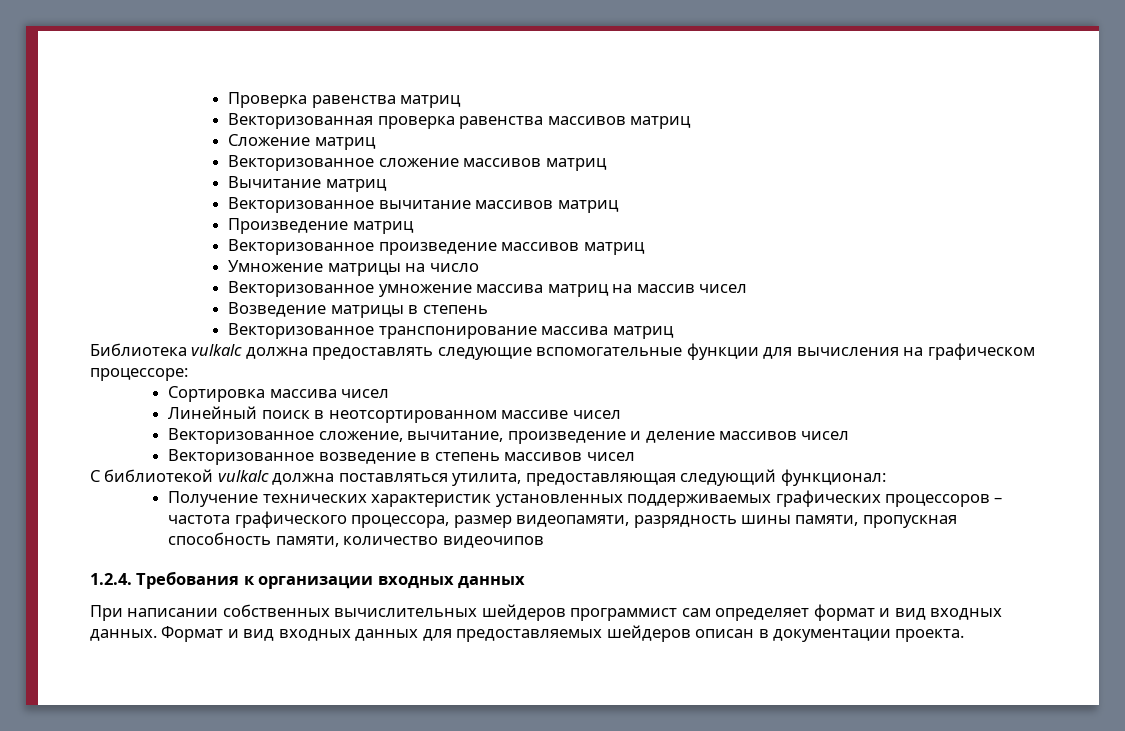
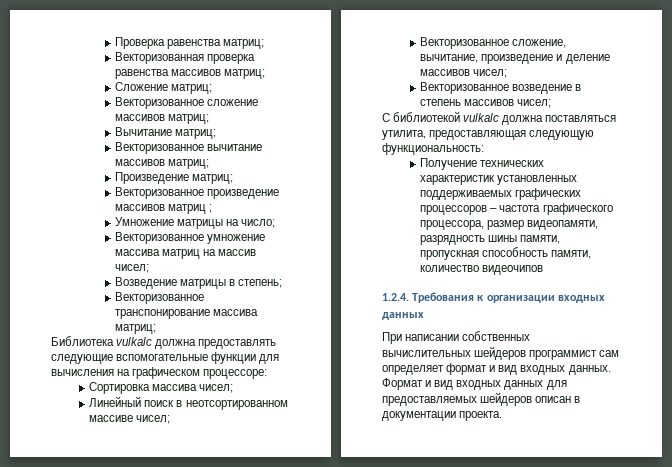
- Проверка равенства матриц
+ Проверка равенства матриц;
- Векторизованная проверка равенства массивов матриц
+ Векторизованная проверка равенства массивов матриц;
- Сложение матриц
+ Сложение матриц;
- Векторизованное сложение массивов матриц
+ Векторизованное сложение массивов матриц;
- Вычитание матриц
+ Вычитание матриц;
- Векторизованное вычитание массивов матриц
+ Векторизованное вычитание массивов матриц;
- Произведение матриц
+ Произведение матриц;
- Векторизованное произведение массивов матриц
+ Векторизованное произведение массивов матриц ;
- Умножение матрицы на число
+ Умножение матрицы на число;
- Векторизованное умножение массива матриц на массив чисел
+ Векторизованное умножение массива матриц на массив чисел;
- Возведение матрицы в степень
+ Возведение матрицы в степень;
- Векторизованное транспонирование массива матриц
+ Векторизованное транспонирование массива матриц;
- Сортировка массива чисел
+ Сортировка массива чисел;
- Линейный поиск в неотсортированном массиве чисел
+ Линейный поиск в неотсортированном массиве чисел;
- Векторизованное сложение, вычитание, произведение и деление массивов чисел
+ Векторизованное сложение, вычитание, произведение и деление массивов чисел;
- Векторизованное возведение в степень массивов чисел
+ Векторизованное возведение в степень массивов чисел;
- С библиотекой vulkalc должна поставляться утилита, предоставляющая следующий функционал:
+ С библиотекой vulkalc должна поставляться утилита, предоставляющая следующую функциональность:

